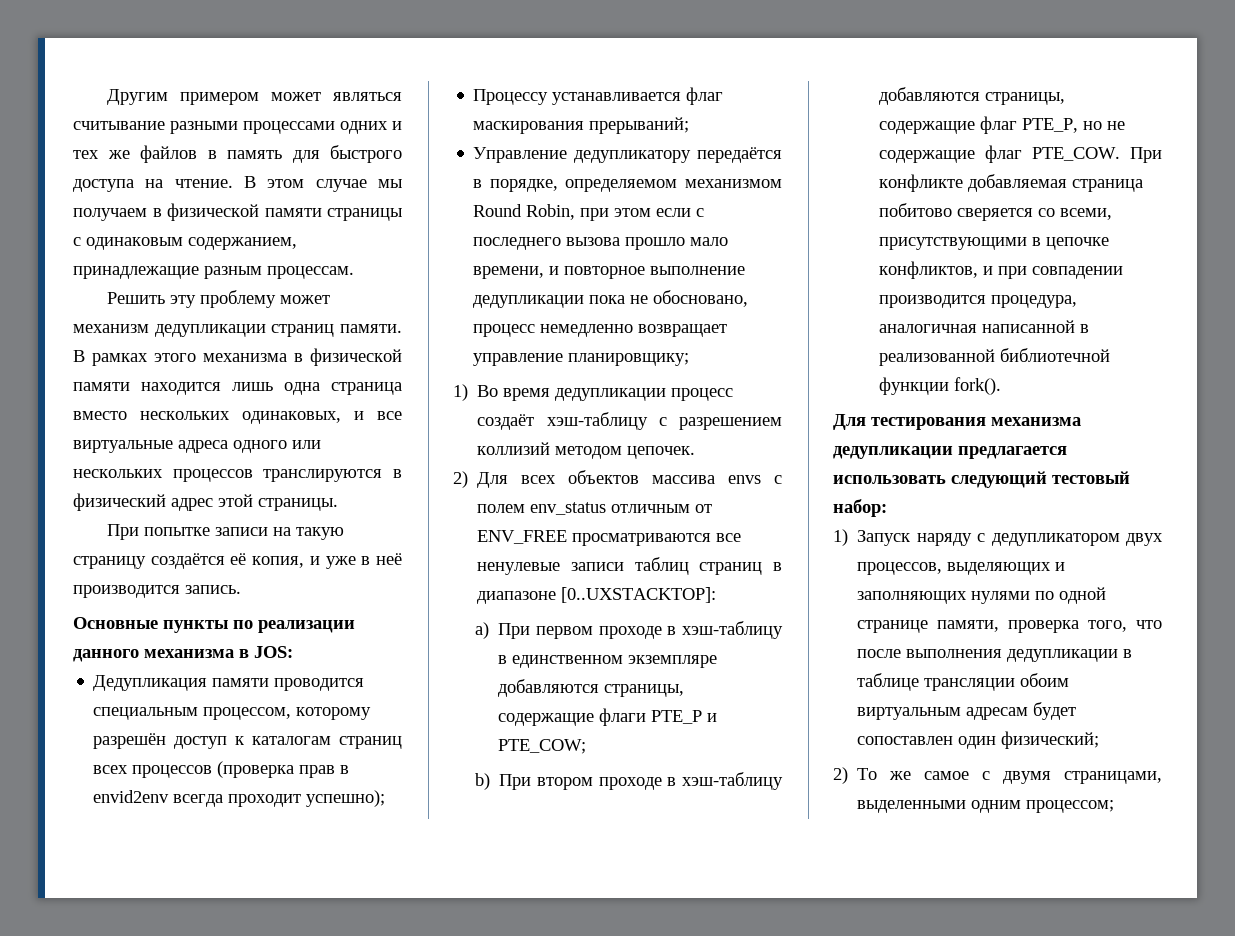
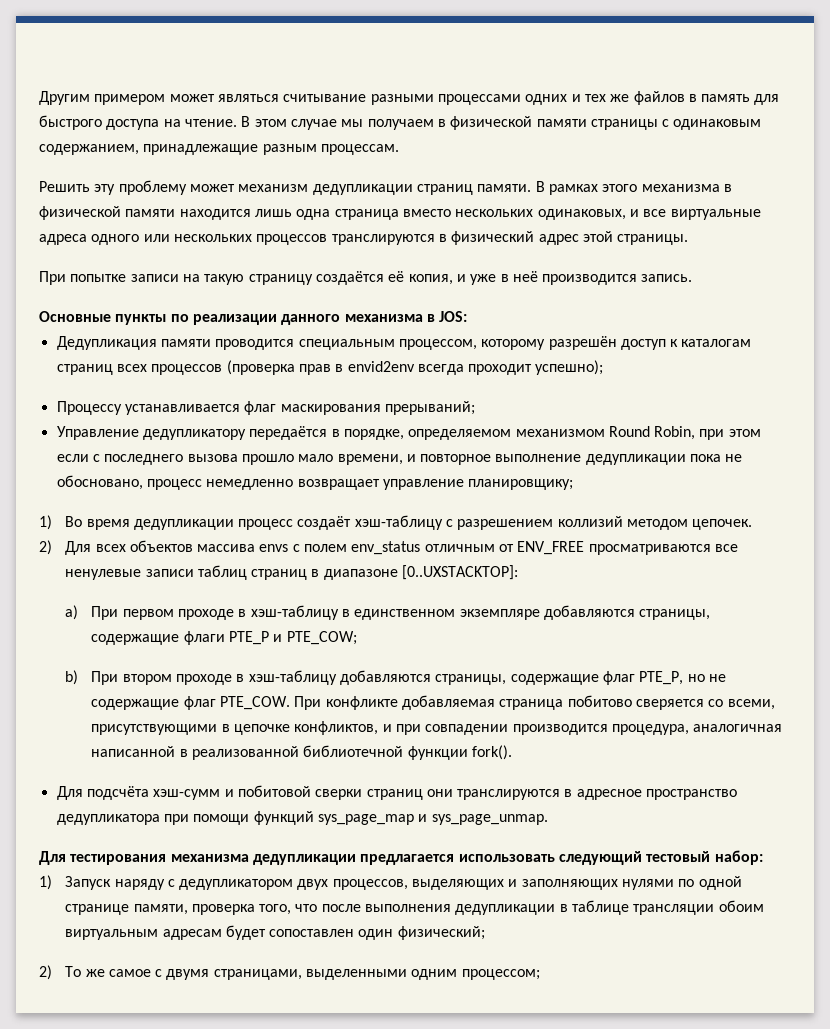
+ Для подсчёта хэш-сумм и побитовой сверки страниц они транслируются в адресное пространство дедупликатора при помощи функций sys_page_map и sys_page_unmap.

